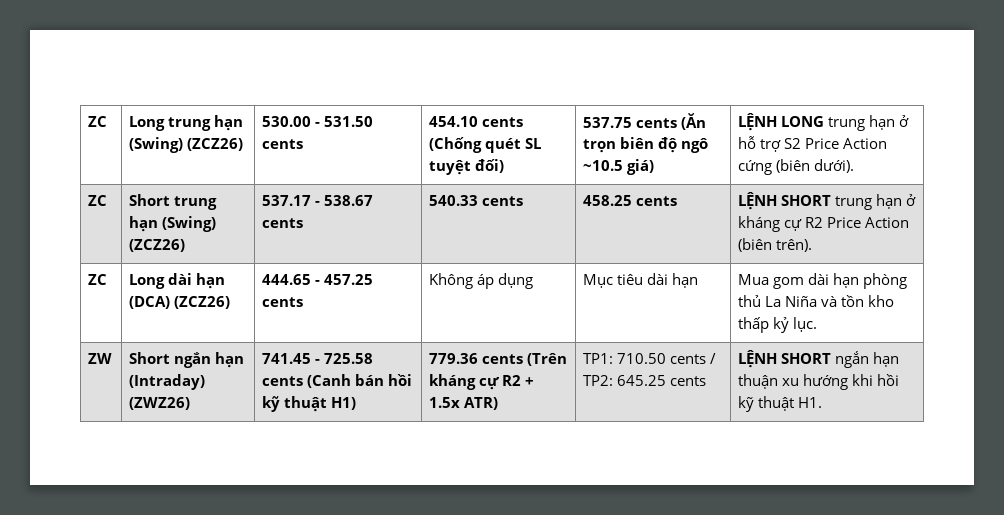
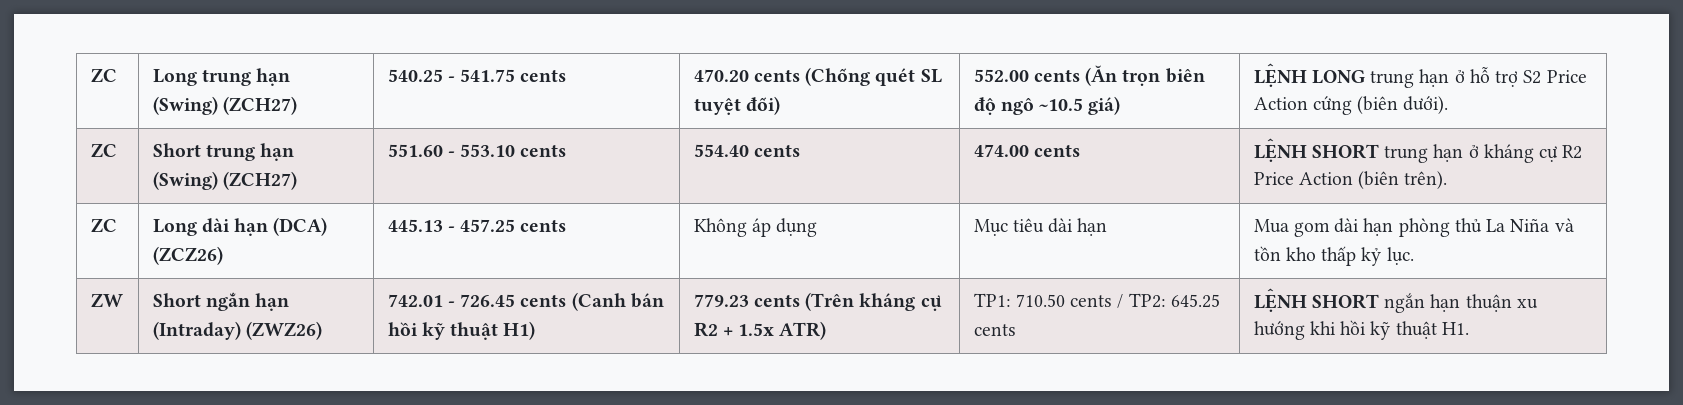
- ZC | Long trung hạn (Swing) (ZCZ26) | 530.00 - 531.50 cents | 454.10 cents (Chống quét SL tuyệt đối) | 537.75 cents (Ăn trọn biên độ ngô ~10.5 giá) | LỆNH LONG trung hạn ở hỗ trợ S2 Price Action cứng (biên dưới).
+ ZC | Long trung hạn (Swing) (ZCH27) | 540.25 - 541.75 cents | 470.20 cents (Chống quét SL tuyệt đối) | 552.00 cents (Ăn trọn biên độ ngô ~10.5 giá) | LỆNH LONG trung hạn ở hỗ trợ S2 Price Action cứng (biên dưới).
- ZC | Short trung hạn (Swing) (ZCZ26) | 537.17 - 538.67 cents | 540.33 cents | 458.25 cents | LỆNH SHORT trung hạn ở kháng cự R2 Price Action (biên trên).
+ ZC | Short trung hạn (Swing) (ZCH27) | 551.60 - 553.10 cents | 554.40 cents | 474.00 cents | LỆNH SHORT trung hạn ở kháng cự R2 Price Action (biên trên).
- ZC | Long dài hạn (DCA) (ZCZ26) | 444.65 - 457.25 cents | Không áp dụng | Mục tiêu dài hạn | Mua gom dài hạn phòng thủ La Niña và tồn kho thấp kỷ lục.
+ ZC | Long dài hạn (DCA) (ZCZ26) | 445.13 - 457.25 cents | Không áp dụng | Mục tiêu dài hạn | Mua gom dài hạn phòng thủ La Niña và tồn kho thấp kỷ lục.
- 741.45 - 725.58 cents (Canh bán hồi kỹ thuật H1)
+ 742.01 - 726.45 cents (Canh bán hồi kỹ thuật H1)
- 779.36 cents (Trên kháng cự R2 + 1.5x ATR)
+ 779.23 cents (Trên kháng cự R2 + 1.5x ATR)

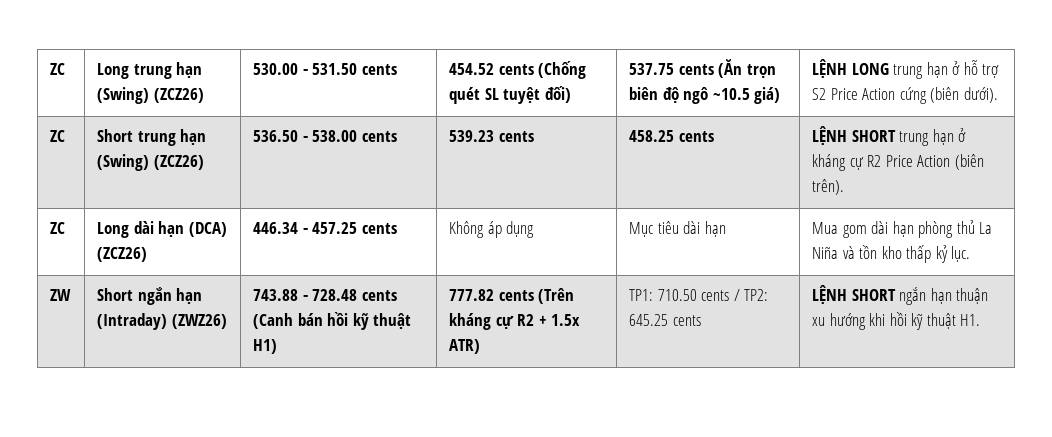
- ZC | Long trung hạn (Swing) (ZCH27) | 540.25 - 541.75 cents | 470.20 cents (Chống quét SL tuyệt đối) | 552.00 cents (Ăn trọn biên độ ngô ~10.5 giá) | LỆNH LONG trung hạn ở hỗ trợ S2 Price Action cứng (biên dưới).
+ ZC | Long trung hạn (Swing) (ZCZ26) | 530.00 - 531.50 cents | 454.52 cents (Chống quét SL tuyệt đối) | 537.75 cents (Ăn trọn biên độ ngô ~10.5 giá) | LỆNH LONG trung hạn ở hỗ trợ S2 Price Action cứng (biên dưới).
- ZC | Short trung hạn (Swing) (ZCH27) | 551.60 - 553.10 cents | 554.40 cents | 474.00 cents | LỆNH SHORT trung hạn ở kháng cự R2 Price Action (biên trên).
+ ZC | Short trung hạn (Swing) (ZCZ26) | 536.50 - 538.00 cents | 539.23 cents | 458.25 cents | LỆNH SHORT trung hạn ở kháng cự R2 Price Action (biên trên).
- ZC | Long dài hạn (DCA) (ZCZ26) | 445.13 - 457.25 cents | Không áp dụng | Mục tiêu dài hạn | Mua gom dài hạn phòng thủ La Niña và tồn kho thấp kỷ lục.
+ ZC | Long dài hạn (DCA) (ZCZ26) | 446.34 - 457.25 cents | Không áp dụng | Mục tiêu dài hạn | Mua gom dài hạn phòng thủ La Niña và tồn kho thấp kỷ lục.
- 742.01 - 726.45 cents (Canh bán hồi kỹ thuật H1)
+ 743.88 - 728.48 cents (Canh bán hồi kỹ thuật H1)
- 779.23 cents (Trên kháng cự R2 + 1.5x ATR)
+ 777.82 cents (Trên kháng cự R2 + 1.5x ATR)

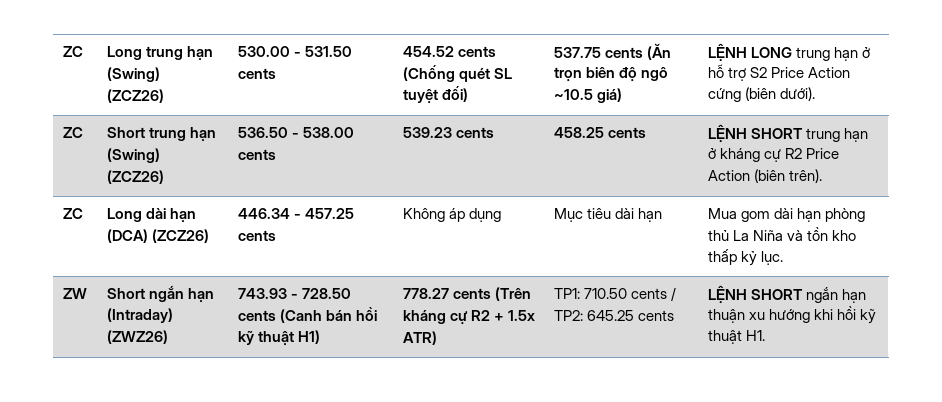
- 743.88 - 728.48 cents (Canh bán hồi kỹ thuật H1)
+ 743.93 - 728.50 cents (Canh bán hồi kỹ thuật H1)
- 777.82 cents (Trên kháng cự R2 + 1.5x ATR)
+ 778.27 cents (Trên kháng cự R2 + 1.5x ATR)

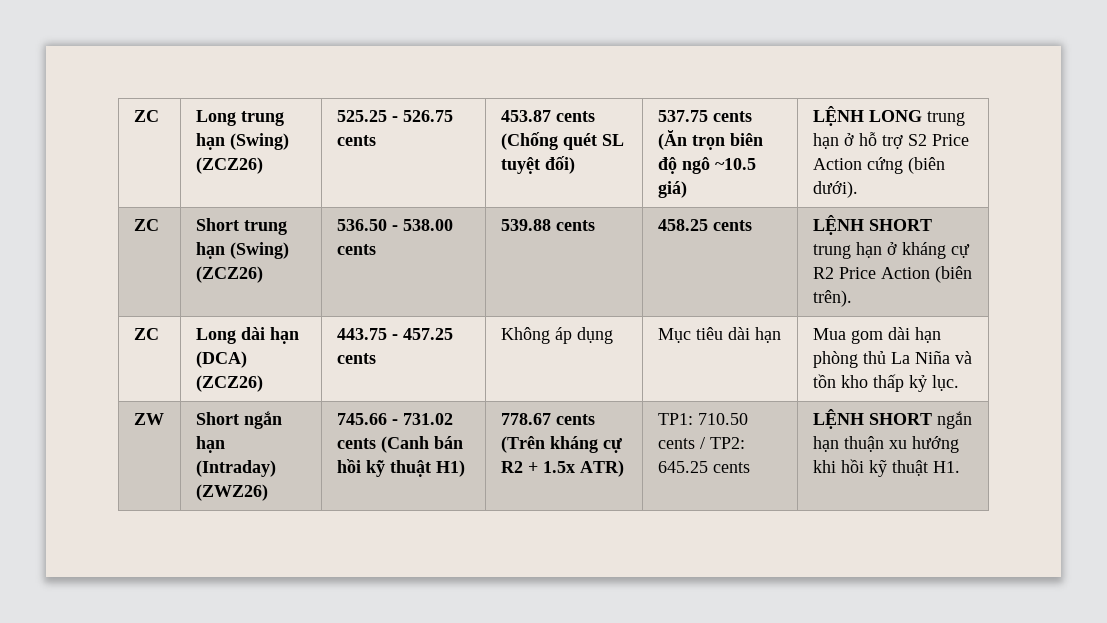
- ZC | Long trung hạn (Swing) (ZCZ26) | 530.00 - 531.50 cents | 454.52 cents (Chống quét SL tuyệt đối) | 537.75 cents (Ăn trọn biên độ ngô ~10.5 giá) | LỆNH LONG trung hạn ở hỗ trợ S2 Price Action cứng (biên dưới).
+ ZC | Long trung hạn (Swing) (ZCZ26) | 525.25 - 526.75 cents | 453.87 cents (Chống quét SL tuyệt đối) | 537.75 cents (Ăn trọn biên độ ngô ~10.5 giá) | LỆNH LONG trung hạn ở hỗ trợ S2 Price Action cứng (biên dưới).
- ZC | Short trung hạn (Swing) (ZCZ26) | 536.50 - 538.00 cents | 539.23 cents | 458.25 cents | LỆNH SHORT trung hạn ở kháng cự R2 Price Action (biên trên).
+ ZC | Short trung hạn (Swing) (ZCZ26) | 536.50 - 538.00 cents | 539.88 cents | 458.25 cents | LỆNH SHORT trung hạn ở kháng cự R2 Price Action (biên trên).
- ZC | Long dài hạn (DCA) (ZCZ26) | 446.34 - 457.25 cents | Không áp dụng | Mục tiêu dài hạn | Mua gom dài hạn phòng thủ La Niña và tồn kho thấp kỷ lục.
+ ZC | Long dài hạn (DCA) (ZCZ26) | 443.75 - 457.25 cents | Không áp dụng | Mục tiêu dài hạn | Mua gom dài hạn phòng thủ La Niña và tồn kho thấp kỷ lục.
- 743.93 - 728.50 cents (Canh bán hồi kỹ thuật H1)
+ 745.66 - 731.02 cents (Canh bán hồi kỹ thuật H1)
- 778.27 cents (Trên kháng cự R2 + 1.5x ATR)
+ 778.67 cents (Trên kháng cự R2 + 1.5x ATR)

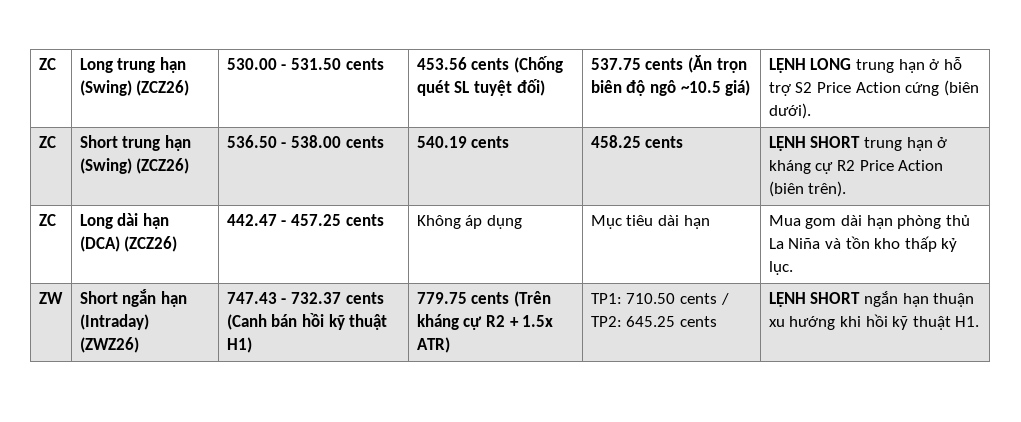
- ZC | Long trung hạn (Swing) (ZCZ26) | 525.25 - 526.75 cents | 453.87 cents (Chống quét SL tuyệt đối) | 537.75 cents (Ăn trọn biên độ ngô ~10.5 giá) | LỆNH LONG trung hạn ở hỗ trợ S2 Price Action cứng (biên dưới).
+ ZC | Long trung hạn (Swing) (ZCZ26) | 530.00 - 531.50 cents | 453.56 cents (Chống quét SL tuyệt đối) | 537.75 cents (Ăn trọn biên độ ngô ~10.5 giá) | LỆNH LONG trung hạn ở hỗ trợ S2 Price Action cứng (biên dưới).
- ZC | Short trung hạn (Swing) (ZCZ26) | 536.50 - 538.00 cents | 539.88 cents | 458.25 cents | LỆNH SHORT trung hạn ở kháng cự R2 Price Action (biên trên).
+ ZC | Short trung hạn (Swing) (ZCZ26) | 536.50 - 538.00 cents | 540.19 cents | 458.25 cents | LỆNH SHORT trung hạn ở kháng cự R2 Price Action (biên trên).
- ZC | Long dài hạn (DCA) (ZCZ26) | 443.75 - 457.25 cents | Không áp dụng | Mục tiêu dài hạn | Mua gom dài hạn phòng thủ La Niña và tồn kho thấp kỷ lục.
+ ZC | Long dài hạn (DCA) (ZCZ26) | 442.47 - 457.25 cents | Không áp dụng | Mục tiêu dài hạn | Mua gom dài hạn phòng thủ La Niña và tồn kho thấp kỷ lục.
- 745.66 - 731.02 cents (Canh bán hồi kỹ thuật H1)
+ 747.43 - 732.37 cents (Canh bán hồi kỹ thuật H1)
- 778.67 cents (Trên kháng cự R2 + 1.5x ATR)
+ 779.75 cents (Trên kháng cự R2 + 1.5x ATR)

